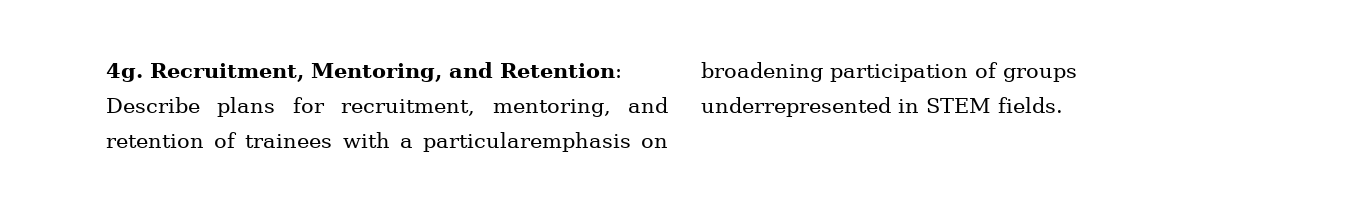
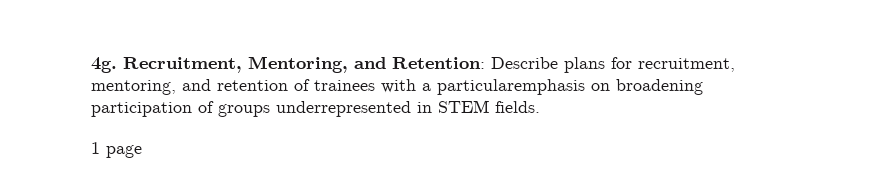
+ 1 page

